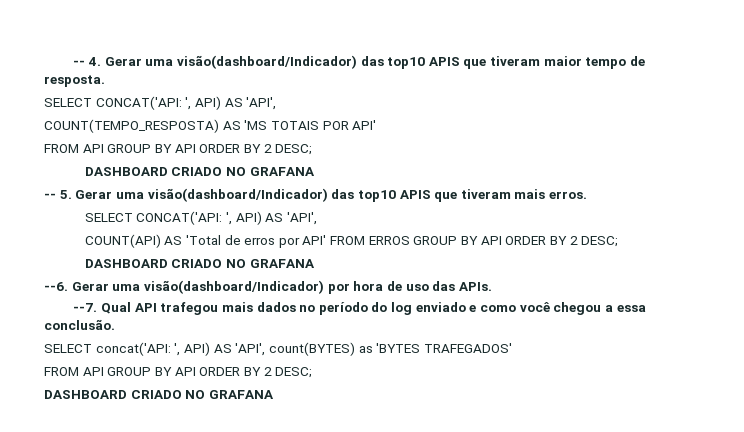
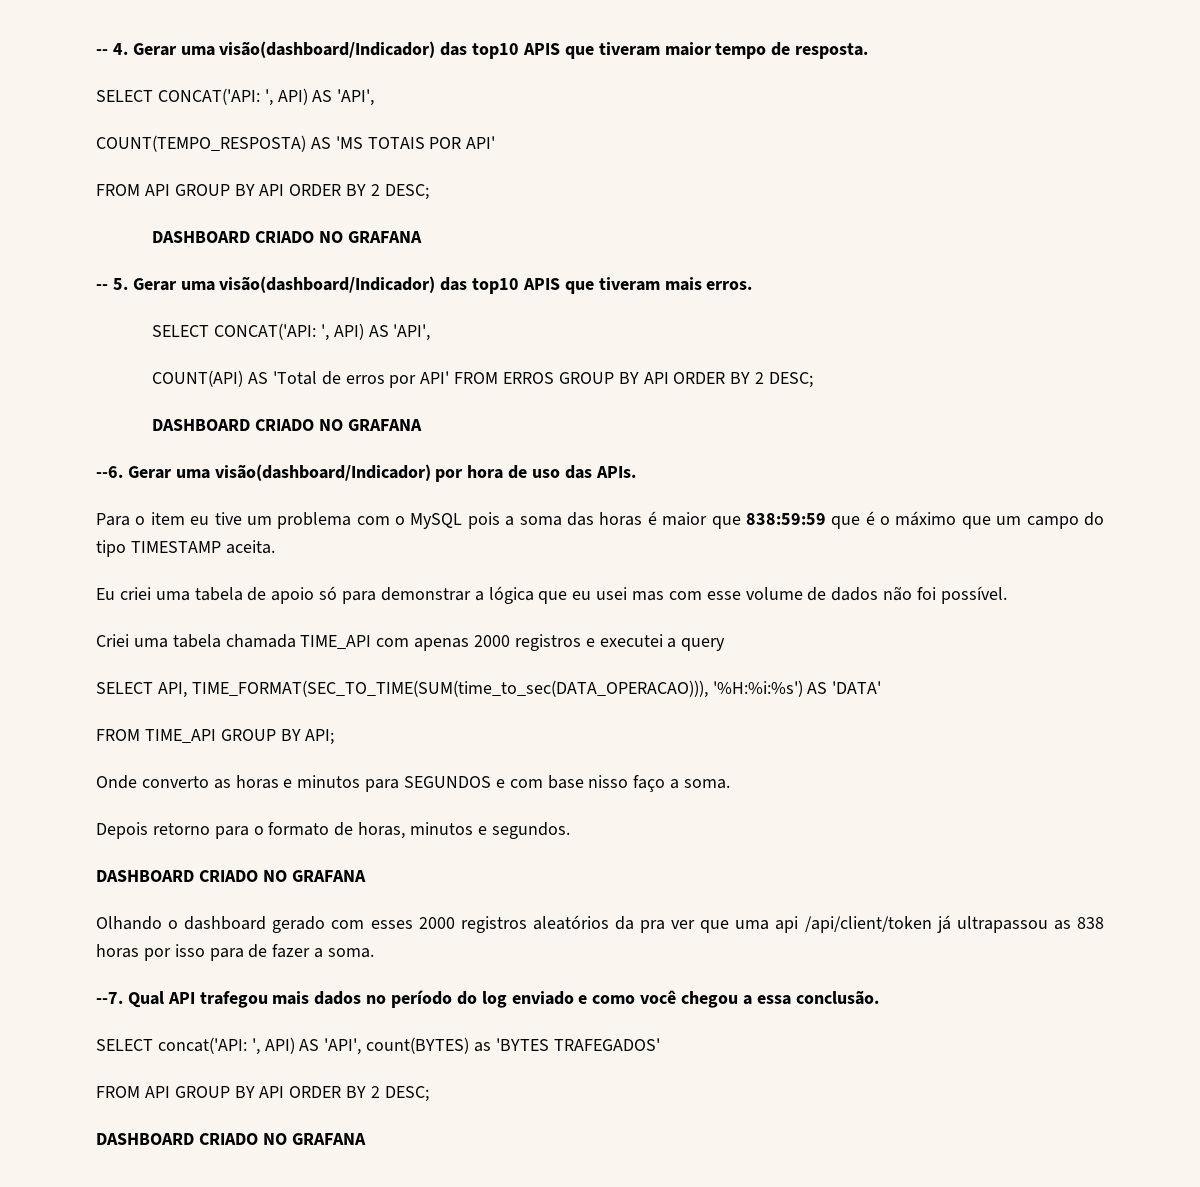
+ Para o item eu tive um problema com o MySQL pois a soma das horas é maior que 838:59:59 que é o máximo que um campo do tipo TIMESTAMP aceita.
+ Eu criei uma tabela de apoio só para demonstrar a lógica que eu usei mas com esse volume de dados não foi possível.
+ Criei uma tabela chamada TIME_API com apenas 2000 registros e executei a query
+ SELECT API, TIME_FORMAT(SEC_TO_TIME(SUM(time_to_sec(DATA_OPERACAO))), '%H:%i:%s') AS 'DATA'
+ FROM TIME_API GROUP BY API;
+ Onde converto as horas e minutos para SEGUNDOS e com base nisso faço a soma.
+ Depois retorno para o formato de horas, minutos e segundos.
+ DASHBOARD CRIADO NO GRAFANA
+ Olhando o dashboard gerado com esses 2000 registros aleatórios da pra ver que uma api /api/client/token já ultrapassou as 838 horas por isso para de fazer a soma.

